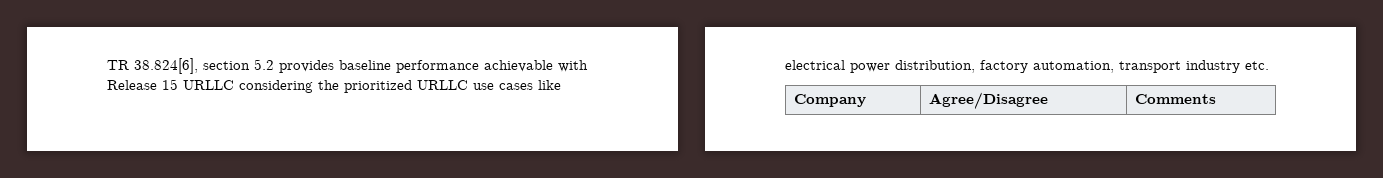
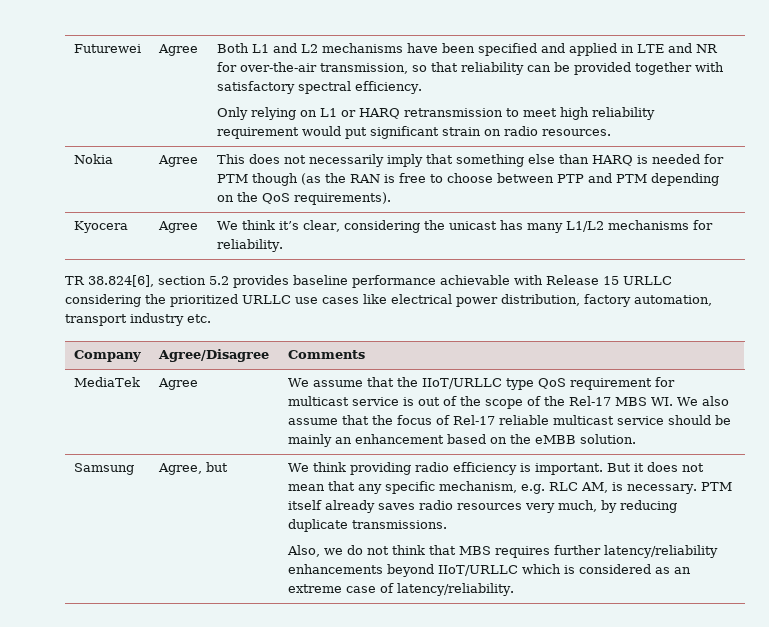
+ Futurewei | Agree | Both L1 and L2 mechanisms have been specified and applied in LTE and NR for over-the-air transmission, so that reliability can be provided together with satisfactory spectral efficiency.
+ Only relying on L1 or HARQ retransmission to meet high reliability requirement would put significant strain on radio resources.
+ Nokia | Agree | This does not necessarily imply that something else than HARQ is needed for PTM though (as the RAN is free to choose between PTP and PTM depending on the QoS requirements).
+ Kyocera | Agree | We think it’s clear, considering the unicast has many L1/L2 mechanisms for reliability.
+ MediaTek | Agree | We assume that the IIoT/URLLC type QoS requirement for multicast service is out of the scope of the Rel-17 MBS WI. We also assume that the focus of Rel-17 reliable multicast service should be mainly an enhancement based on the eMBB solution.
+ Samsung | Agree, but | We think providing radio efficiency is important. But it does not mean that any specific mechanism, e.g. RLC AM, is necessary. PTM itself already saves radio resources very much, by reducing duplicate transmissions.
+ Also, we do not think that MBS requires further latency/reliability enhancements beyond IIoT/URLLC which is considered as an extreme case of latency/reliability.

